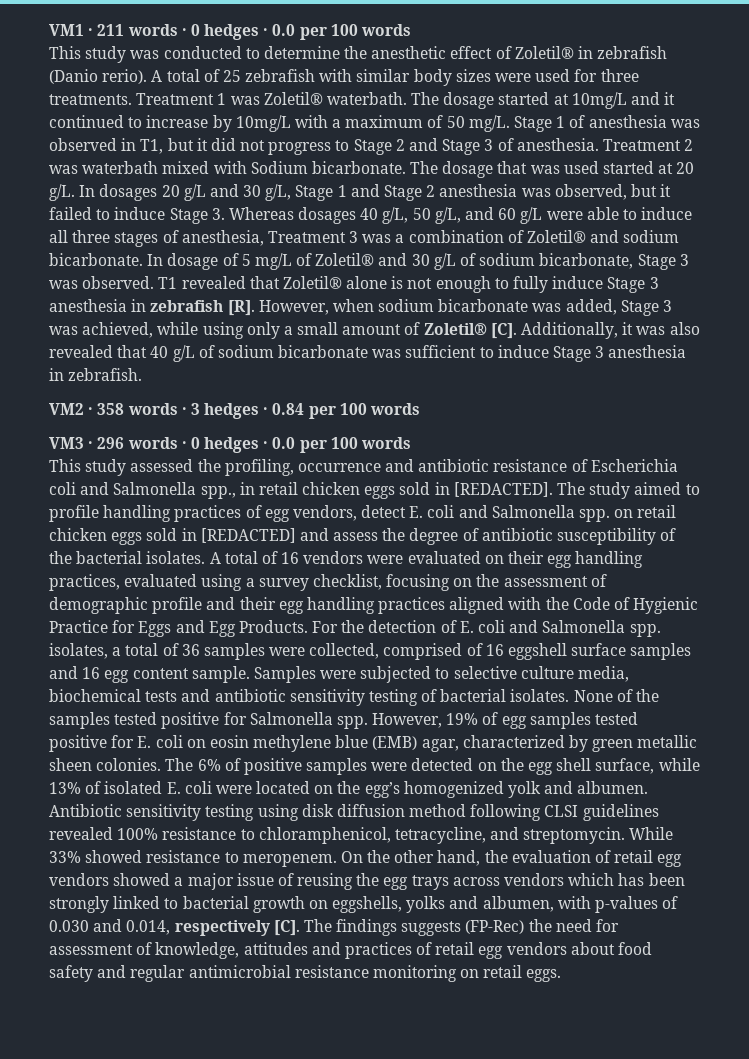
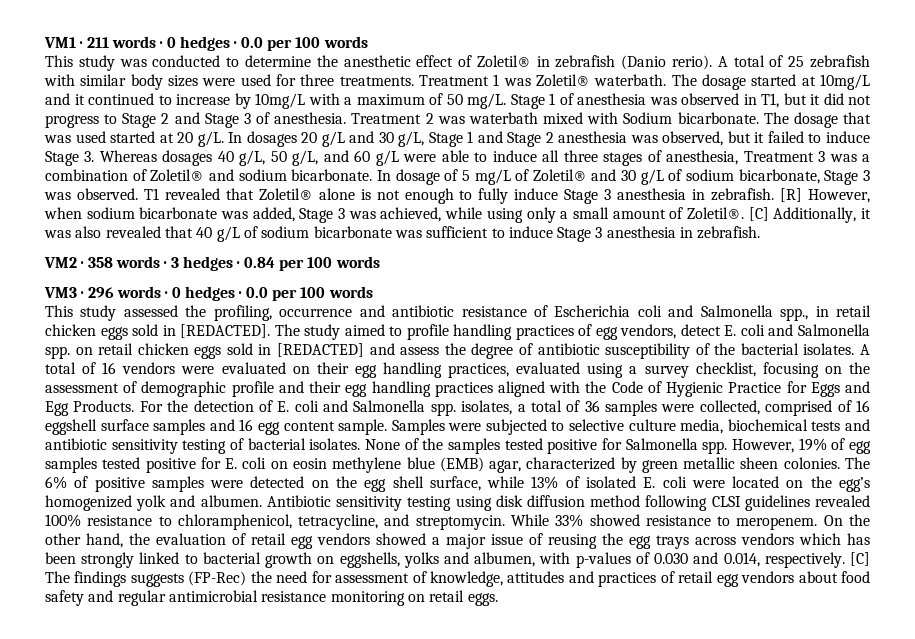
- T1 revealed that Zoletil® alone is not enough to fully induce Stage 3 anesthesia in zebrafish [R]. However, when sodium bicarbonate was added, Stage 3 was achieved, while using only a small amount of Zoletil® [C]. Additionally, it was also revealed that 40 g/L of sodium bicarbonate was sufficient to induce Stage 3 anesthesia in zebrafish.
+ T1 revealed that Zoletil® alone is not enough to fully induce Stage 3 anesthesia in zebrafish. [R] However, when sodium bicarbonate was added, Stage 3 was achieved, while using only a small amount of Zoletil®. [C] Additionally, it was also revealed that 40 g/L of sodium bicarbonate was sufficient to induce Stage 3 anesthesia in zebrafish.
- On the other hand, the evaluation of retail egg vendors showed a major issue of reusing the egg trays across vendors which has been strongly linked to bacterial growth on eggshells, yolks and albumen, with p-values of 0.030 and 0.014, respectively [C]. The findings suggests (FP-Rec) the need for assessment of knowledge, attitudes and practices of retail egg vendors about food safety and regular antimicrobial resistance monitoring on retail eggs.
+ On the other hand, the evaluation of retail egg vendors showed a major issue of reusing the egg trays across vendors which has been strongly linked to bacterial growth on eggshells, yolks and albumen, with p-values of 0.030 and 0.014, respectively. [C] The findings suggests (FP-Rec) the need for assessment of knowledge, attitudes and practices of retail egg vendors about food safety and regular antimicrobial resistance monitoring on retail eggs.

